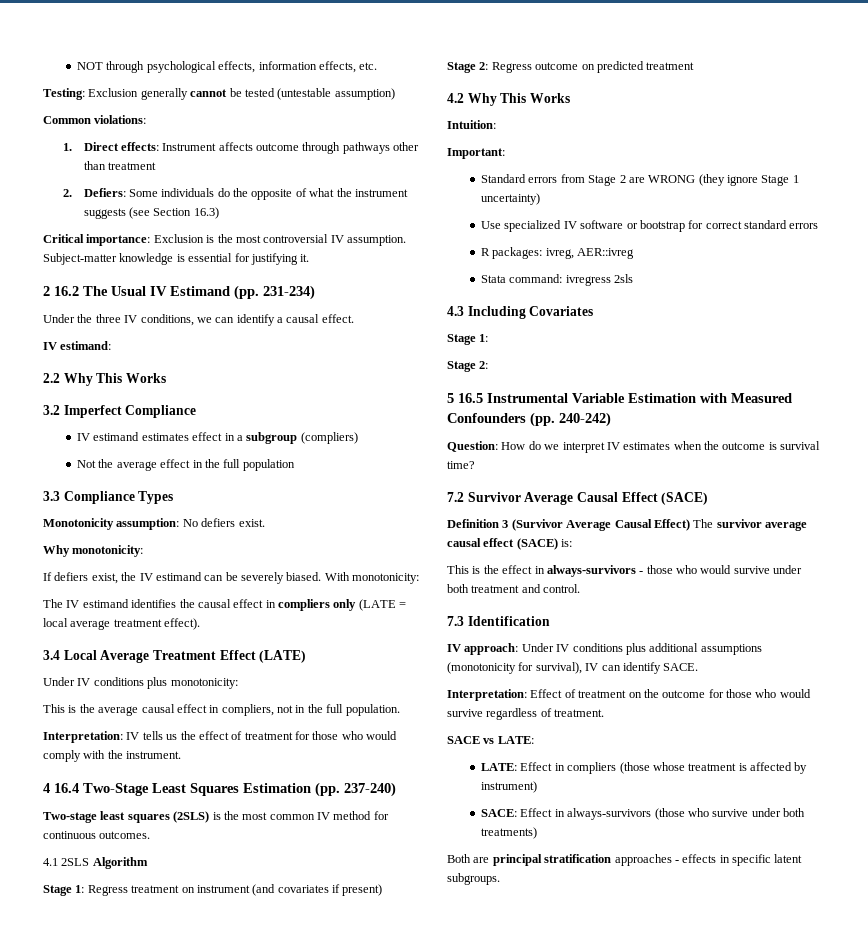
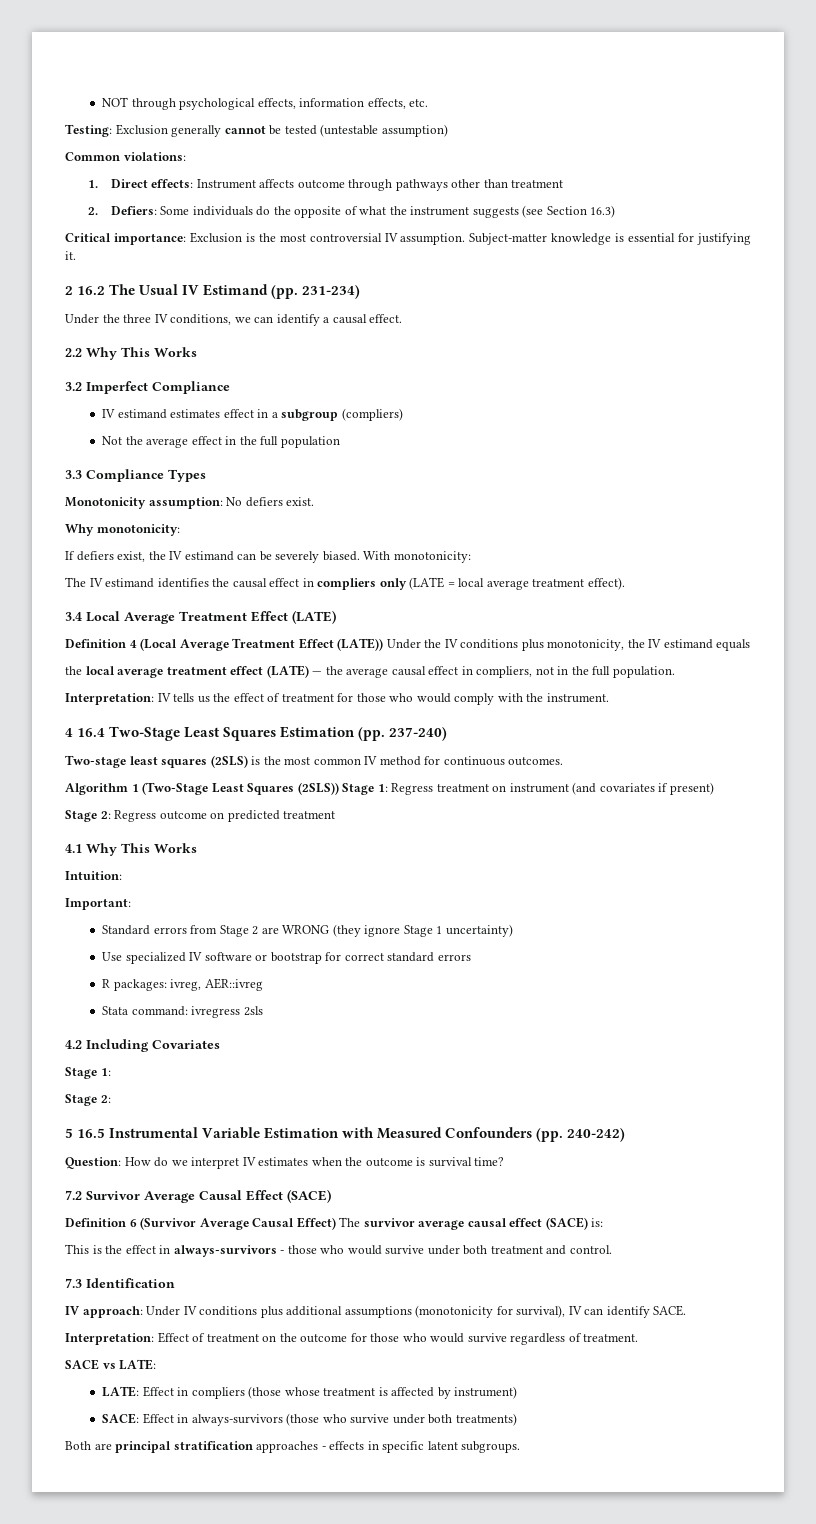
- IV estimand:
- Under IV conditions plus monotonicity:
- This is the average causal effect in compliers, not in the full population.
+ Definition 4 (Local Average Treatment Effect (LATE)) Under the IV conditions plus monotonicity, the IV estimand equals
+ the local average treatment effect (LATE) — the average causal effect in compliers, not in the full population.
- 4.1 2SLS Algorithm
- Stage 1: Regress treatment on instrument (and covariates if present)
+ Algorithm 1 (Two-Stage Least Squares (2SLS)) Stage 1: Regress treatment on instrument (and covariates if present)
- 4.2 Why This Works
+ 4.1 Why This Works
- 4.3 Including Covariates
+ 4.2 Including Covariates
- Definition 3 (Survivor Average Causal Effect) The survivor average causal effect (SACE) is:
+ Definition 6 (Survivor Average Causal Effect) The survivor average causal effect (SACE) is:

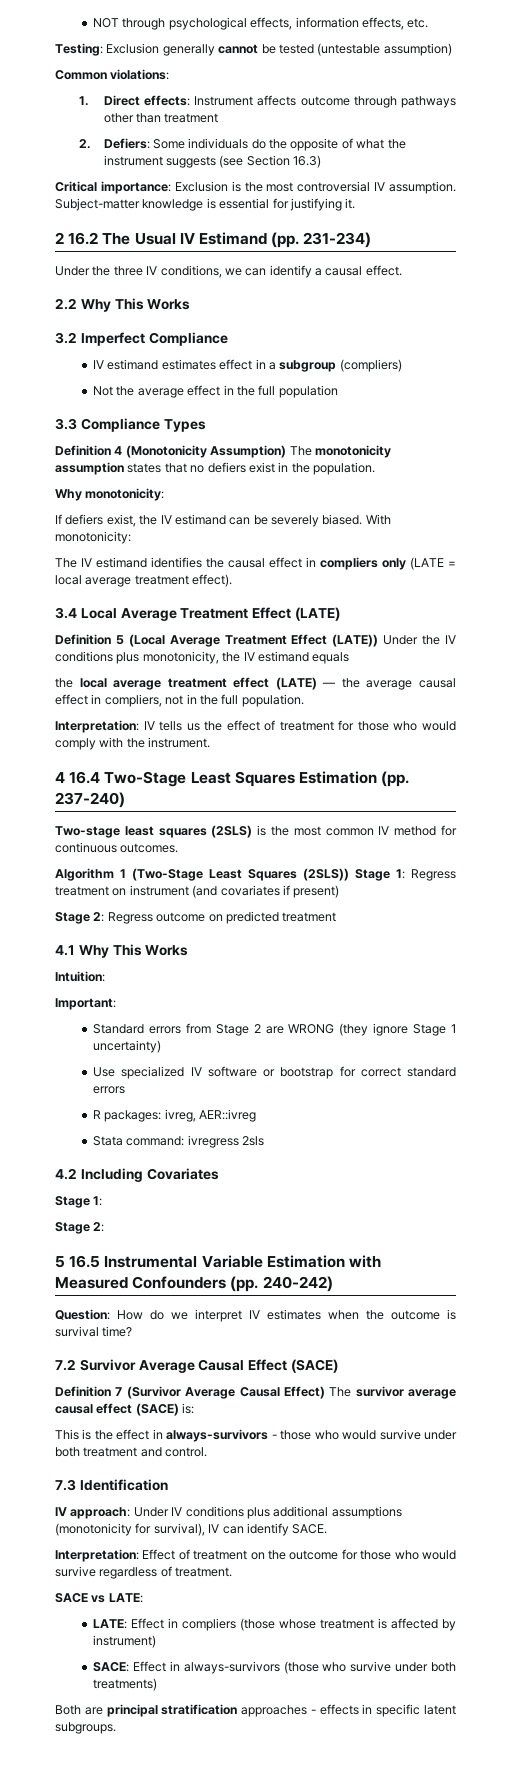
- Monotonicity assumption: No defiers exist.
+ Definition 4 (Monotonicity Assumption) The monotonicity assumption states that no defiers exist in the population.
- Definition 4 (Local Average Treatment Effect (LATE)) Under the IV conditions plus monotonicity, the IV estimand equals
+ Definition 5 (Local Average Treatment Effect (LATE)) Under the IV conditions plus monotonicity, the IV estimand equals
- Definition 6 (Survivor Average Causal Effect) The survivor average causal effect (SACE) is:
+ Definition 7 (Survivor Average Causal Effect) The survivor average causal effect (SACE) is:

